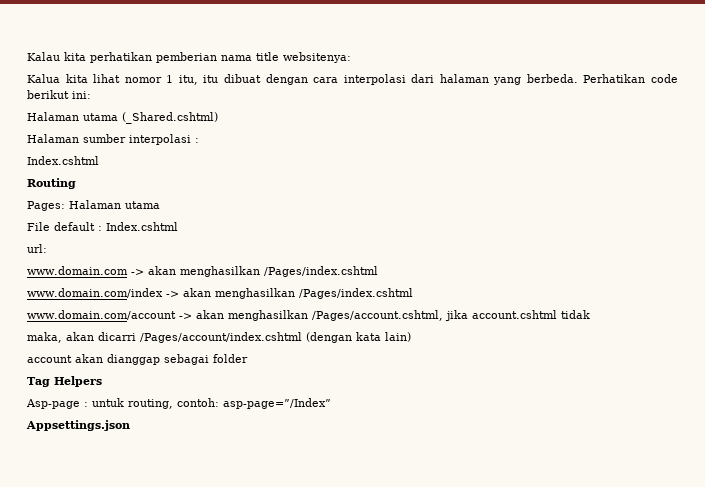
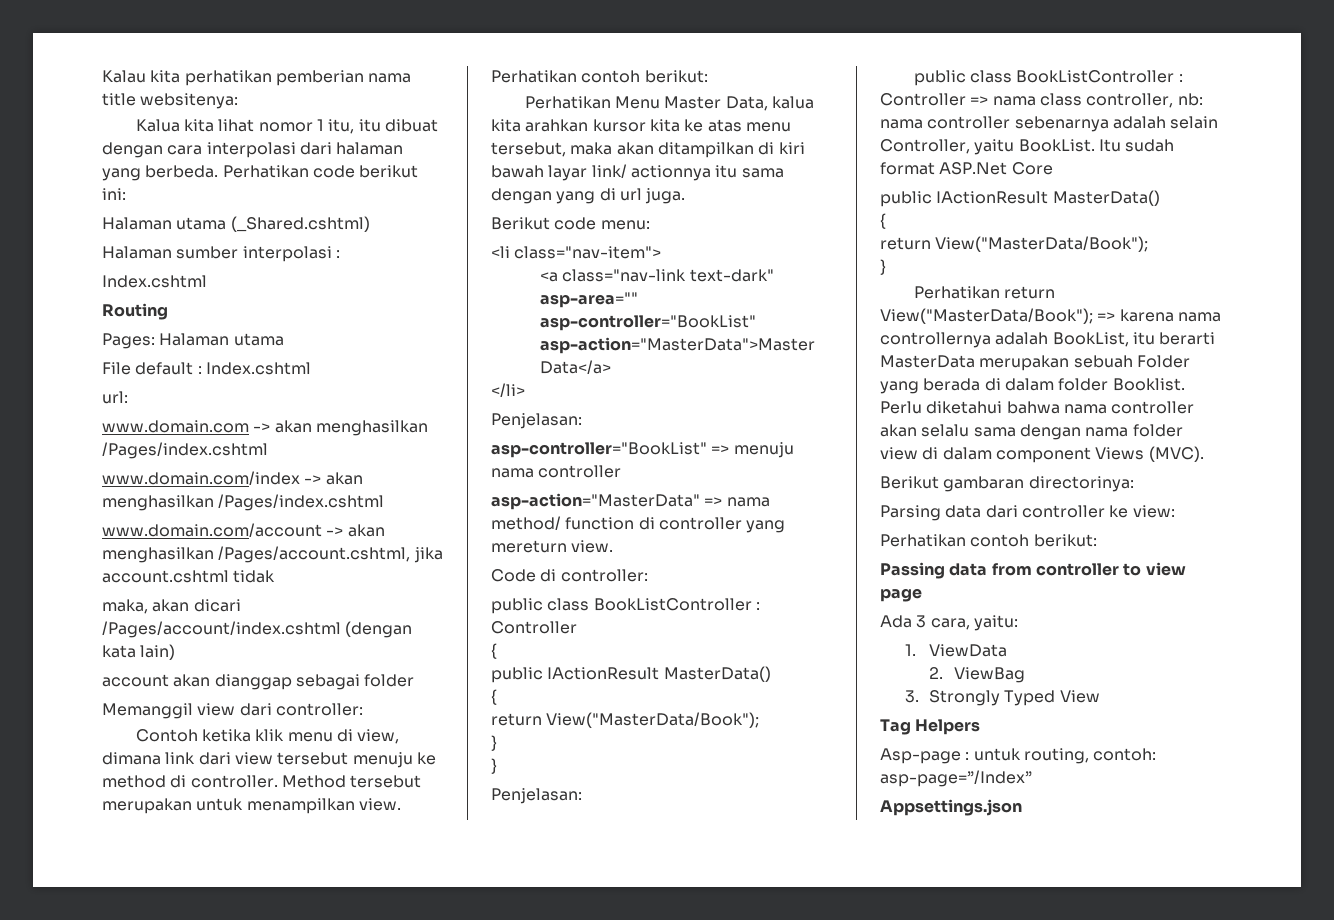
- maka, akan dicarri /Pages/account/index.cshtml (dengan kata lain)
+ maka, akan dicari /Pages/account/index.cshtml (dengan kata lain)
+ Memanggil view dari controller:
+ Contoh ketika klik menu di view, dimana link dari view tersebut menuju ke method di controller. Method tersebut merupakan untuk menampilkan view. Perhatikan contoh berikut:
+ Perhatikan Menu Master Data, kalua kita arahkan kursor kita ke atas menu tersebut, maka akan ditampilkan di kiri bawah layar link/ actionnya itu sama dengan yang di url juga.
+ Berikut code menu:
+ <li class="nav-item">
+ <a class="nav-link text-dark" asp-area="" asp-controller="BookList" asp-action="MasterData">Master Data</a>
+ </li>
+ Penjelasan:
+ asp-controller="BookList" => menuju nama controller
+ asp-action="MasterData" => nama method/ function di controller yang mereturn view.
+ Code di controller:
+ public class BookListController : Controller
+ {
+ public IActionResult MasterData()
+ {
+ return View("MasterData/Book");
+ }
+ }
+ Penjelasan:
+ public class BookListController : Controller => nama class controller, nb: nama controller sebenarnya adalah selain Controller, yaitu BookList. Itu sudah format ASP.Net Core
+ public IActionResult MasterData()
+ {
+ return View("MasterData/Book");
+ }
+ Perhatikan return View("MasterData/Book"); => karena nama controllernya adalah BookList, itu berarti MasterData merupakan sebuah Folder yang berada di dalam folder Booklist. Perlu diketahui bahwa nama controller akan selalu sama dengan nama folder view di dalam component Views (MVC).
+ Berikut gambaran directorinya:
+ Parsing data dari controller ke view:
+ Perhatikan contoh berikut:
+ Passing data from controller to view page
+ Ada 3 cara, yaitu:
+ 1. ViewData
+ 2. ViewBag
+ 3. Strongly Typed View

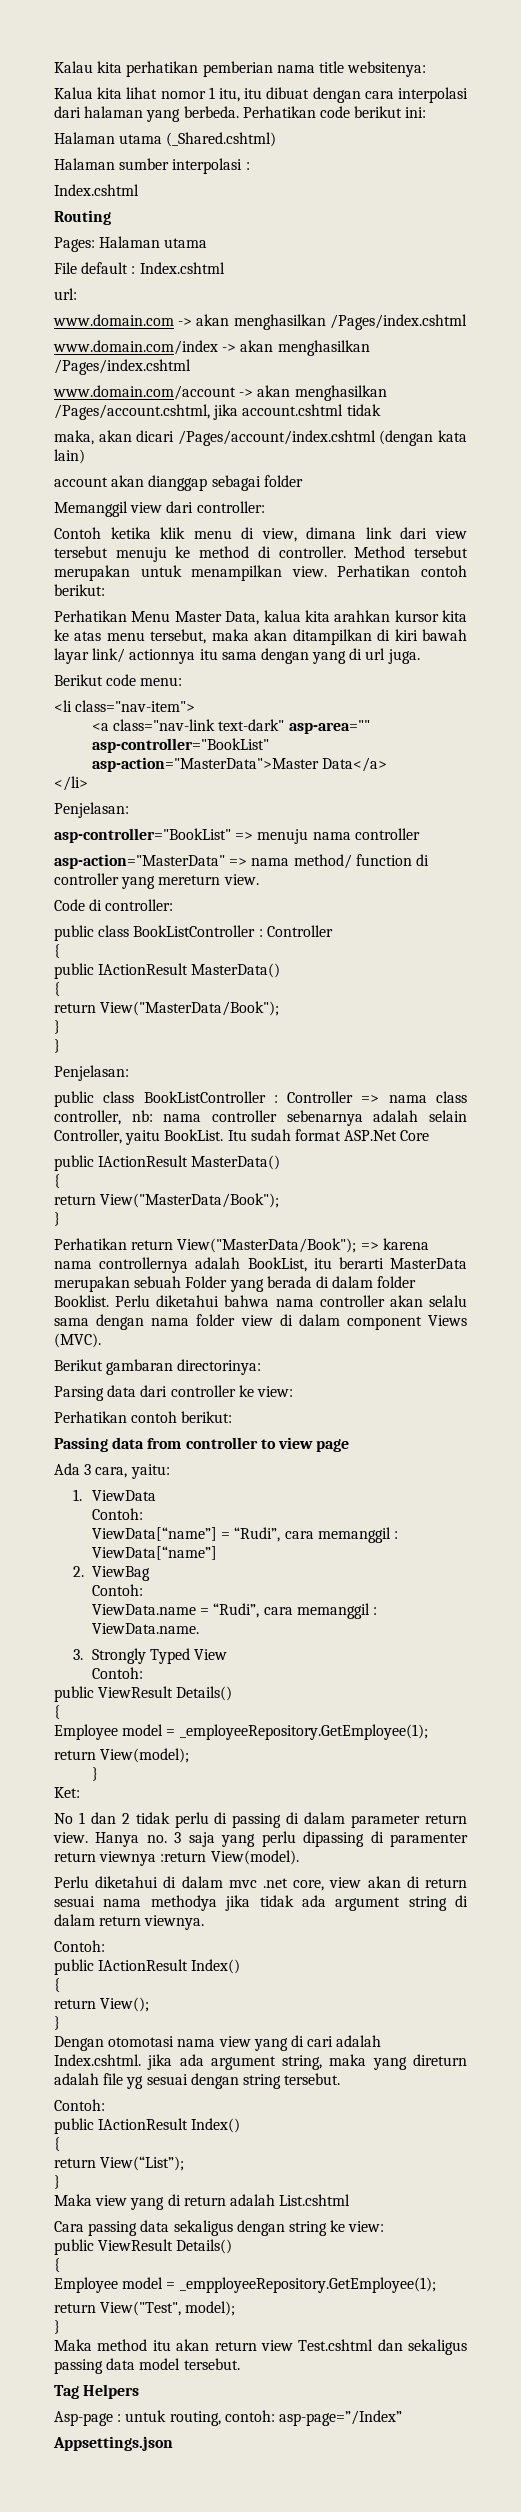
  1. ViewData
+ Contoh:
+ ViewData[“name”] = “Rudi”, cara memanggil : ViewData[“name”]
  2. ViewBag
+ Contoh:
+ ViewData.name = “Rudi”, cara memanggil : ViewData.name.
  3. Strongly Typed View
+ Contoh:
+ public ViewResult Details()
+ {
+ Employee model = _employeeRepository.GetEmployee(1);
+ return View(model);
+ }
+ Ket:
+ No 1 dan 2 tidak perlu di passing di dalam parameter return view. Hanya no. 3 saja yang perlu dipassing di paramenter return viewnya :return View(model).
+ Perlu diketahui di dalam mvc .net core, view akan di return sesuai nama methodya jika tidak ada argument string di dalam return viewnya.
+ Contoh:
+ public IActionResult Index()
+ {
+ return View();
+ }
+ Dengan otomotasi nama view yang di cari adalah Index.cshtml. jika ada argument string, maka yang direturn adalah file yg sesuai dengan string tersebut.
+ Contoh:
+ public IActionResult Index()
+ {
+ return View(“List”);
+ }
+ Maka view yang di return adalah List.cshtml
+ Cara passing data sekaligus dengan string ke view:
+ public ViewResult Details()
+ {
+ Employee model = _empployeeRepository.GetEmployee(1);
+ return View("Test", model);
+ }
+ Maka method itu akan return view Test.cshtml dan sekaligus passing data model tersebut.

